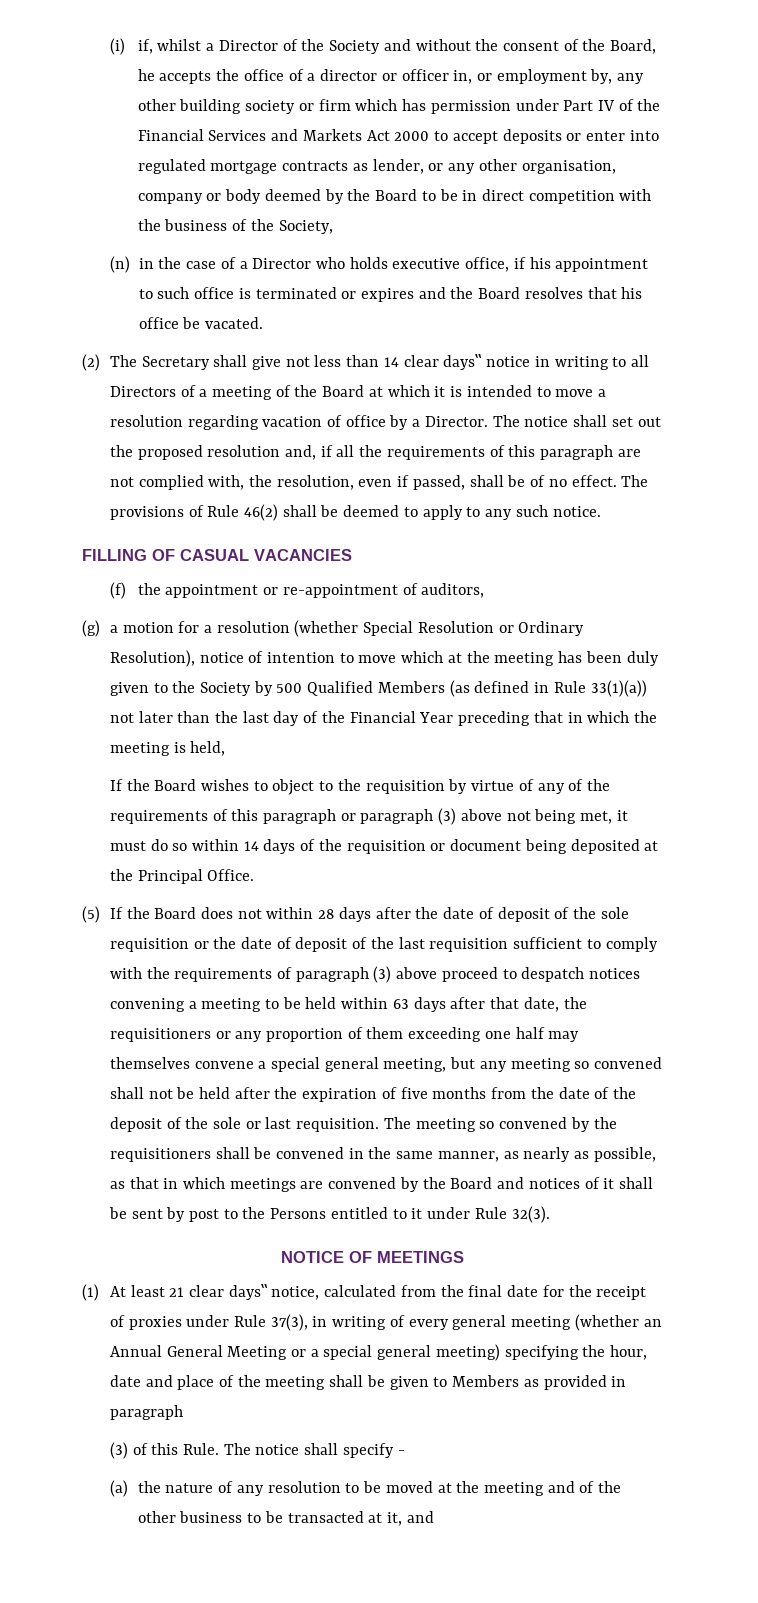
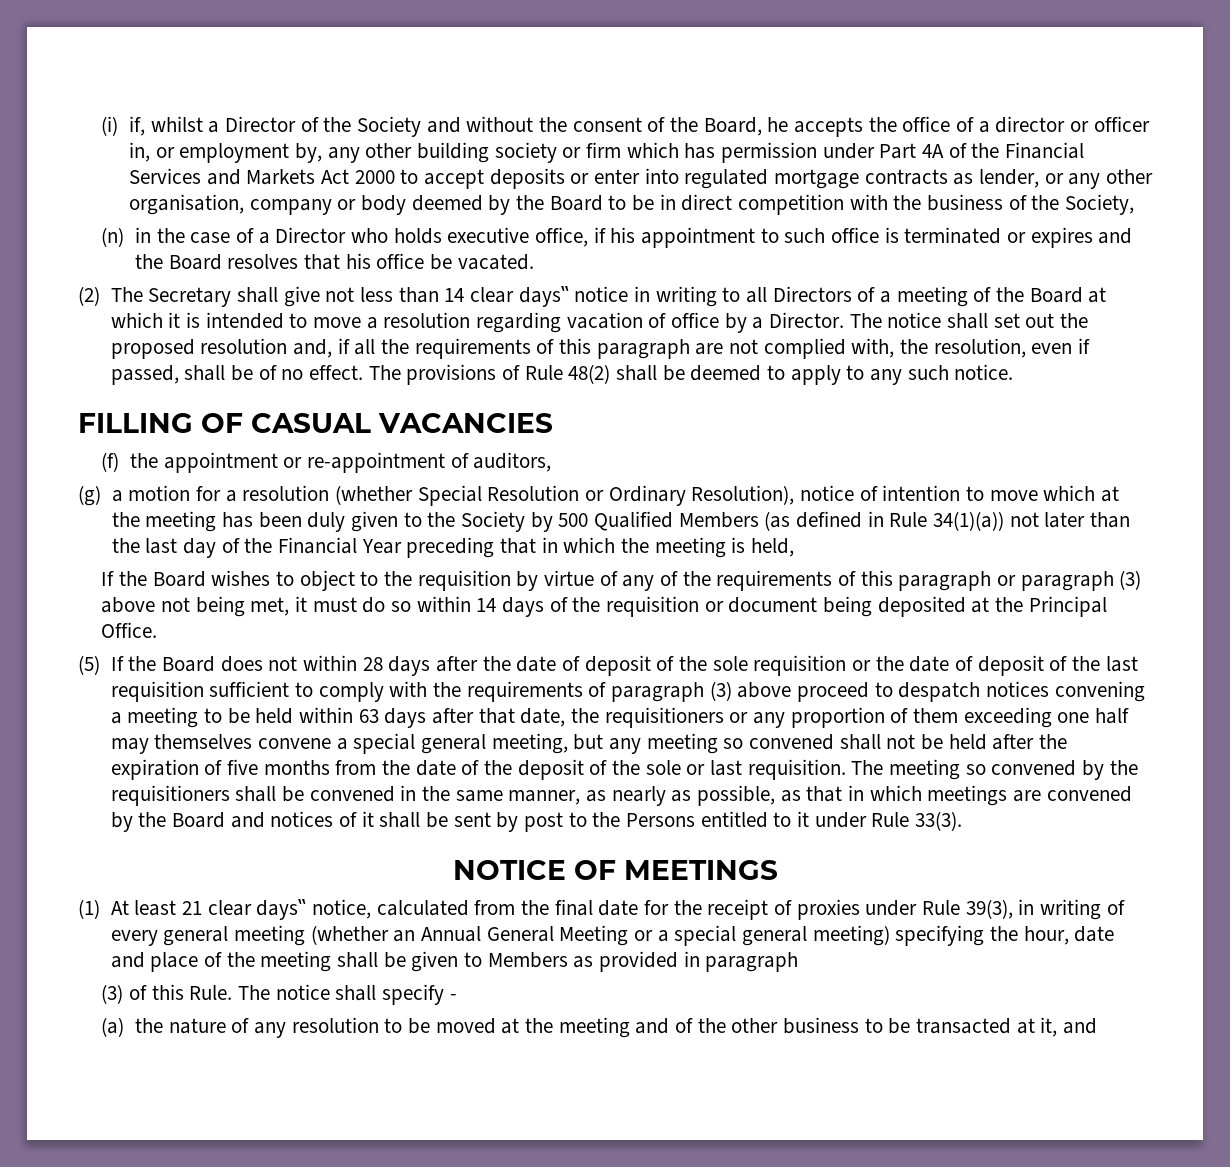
- (i) if, whilst a Director of the Society and without the consent of the Board, he accepts the office of a director or officer in, or employment by, any other building society or firm which has permission under Part IV of the Financial Services and Markets Act 2000 to accept deposits or enter into regulated mortgage contracts as lender, or any other organisation, company or body deemed by the Board to be in direct competition with the business of the Society,
+ (i) if, whilst a Director of the Society and without the consent of the Board, he accepts the office of a director or officer in, or employment by, any other building society or firm which has permission under Part 4A of the Financial Services and Markets Act 2000 to accept deposits or enter into regulated mortgage contracts as lender, or any other organisation, company or body deemed by the Board to be in direct competition with the business of the Society,
- The provisions of Rule 46(2) shall be deemed to apply to any such notice.
+ The provisions of Rule 48(2) shall be deemed to apply to any such notice.
- (g) a motion for a resolution (whether Special Resolution or Ordinary Resolution), notice of intention to move which at the meeting has been duly given to the Society by 500 Qualified Members (as defined in Rule 33(1)(a)) not later than the last day of the Financial Year preceding that in which the meeting is held,
+ (g) a motion for a resolution (whether Special Resolution or Ordinary Resolution), notice of intention to move which at the meeting has been duly given to the Society by 500 Qualified Members (as defined in Rule 34(1)(a)) not later than the last day of the Financial Year preceding that in which the meeting is held,
- The meeting so convened by the requisitioners shall be convened in the same manner, as nearly as possible, as that in which meetings are convened by the Board and notices of it shall be sent by post to the Persons entitled to it under Rule 32(3).
+ The meeting so convened by the requisitioners shall be convened in the same manner, as nearly as possible, as that in which meetings are convened by the Board and notices of it shall be sent by post to the Persons entitled to it under Rule 33(3).
- (1) At least 21 clear days‟ notice, calculated from the final date for the receipt of proxies under Rule 37(3), in writing of every general meeting (whether an Annual General Meeting or a special general meeting) specifying the hour, date and place of the meeting shall be given to Members as provided in paragraph
+ (1) At least 21 clear days‟ notice, calculated from the final date for the receipt of proxies under Rule 39(3), in writing of every general meeting (whether an Annual General Meeting or a special general meeting) specifying the hour, date and place of the meeting shall be given to Members as provided in paragraph

